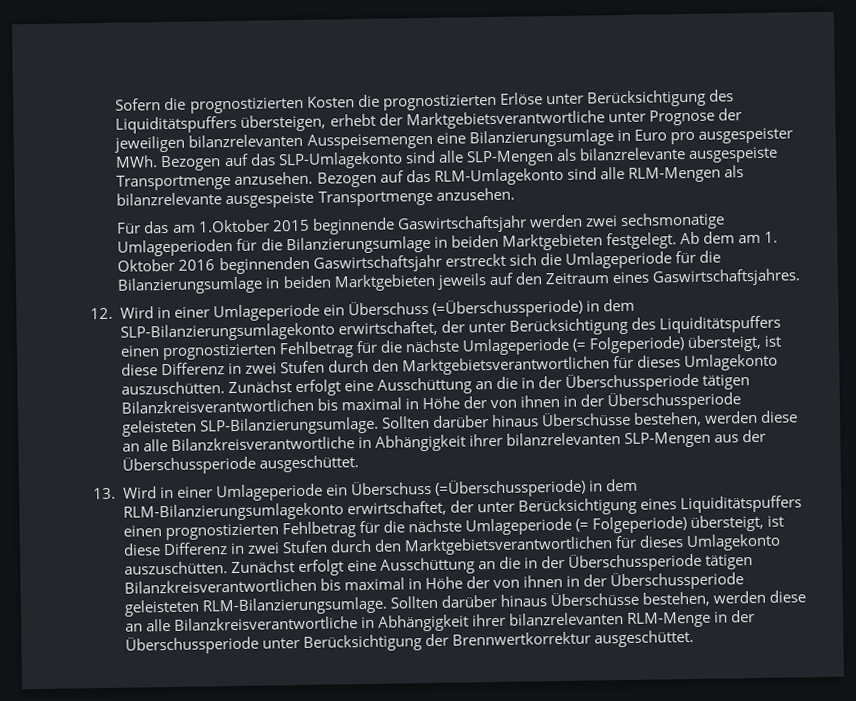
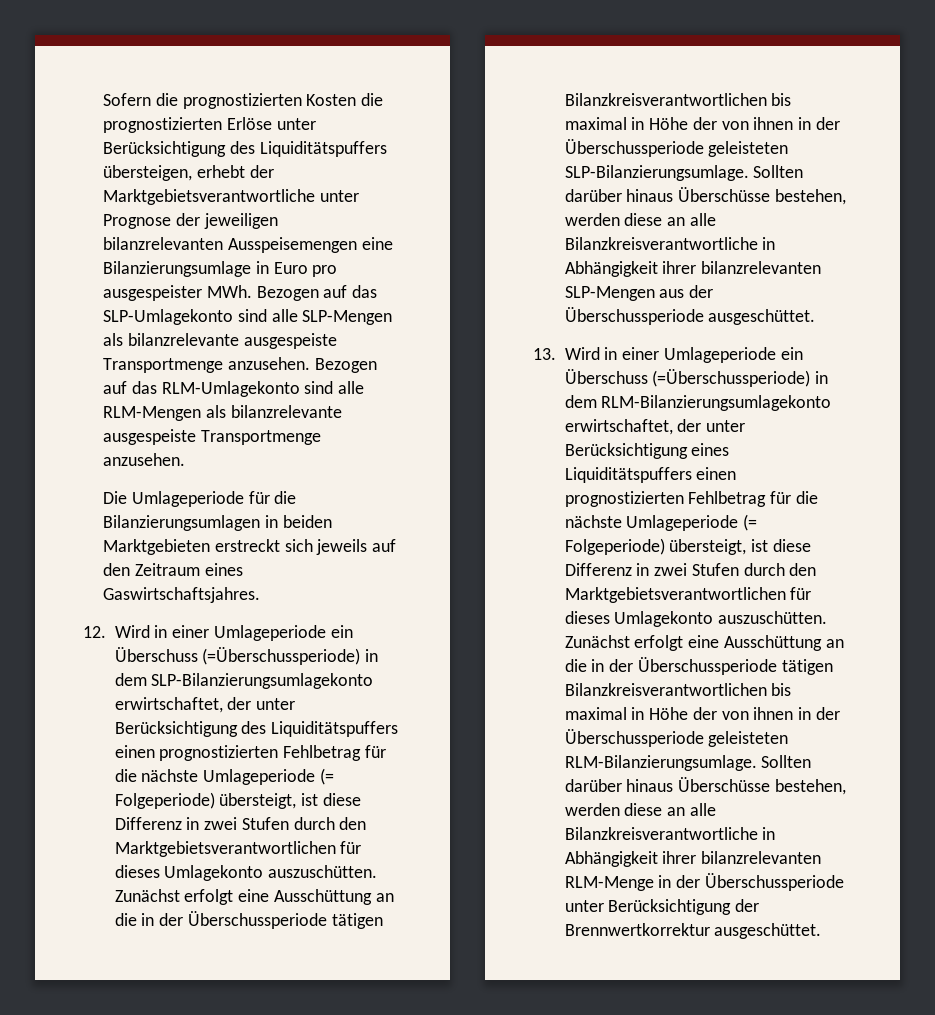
- Für das am 1.Oktober 2015 beginnende Gaswirtschaftsjahr werden zwei sechsmonatige Umlageperioden für die Bilanzierungsumlage in beiden Marktgebieten festgelegt. Ab dem am 1. Oktober 2016 beginnenden Gaswirtschaftsjahr erstreckt sich die Umlageperiode für die Bilanzierungsumlage in beiden Marktgebieten jeweils auf den Zeitraum eines Gaswirtschaftsjahres.
+ Die Umlageperiode für die Bilanzierungsumlagen in beiden Marktgebieten erstreckt sich jeweils auf den Zeitraum eines Gaswirtschaftsjahres.

